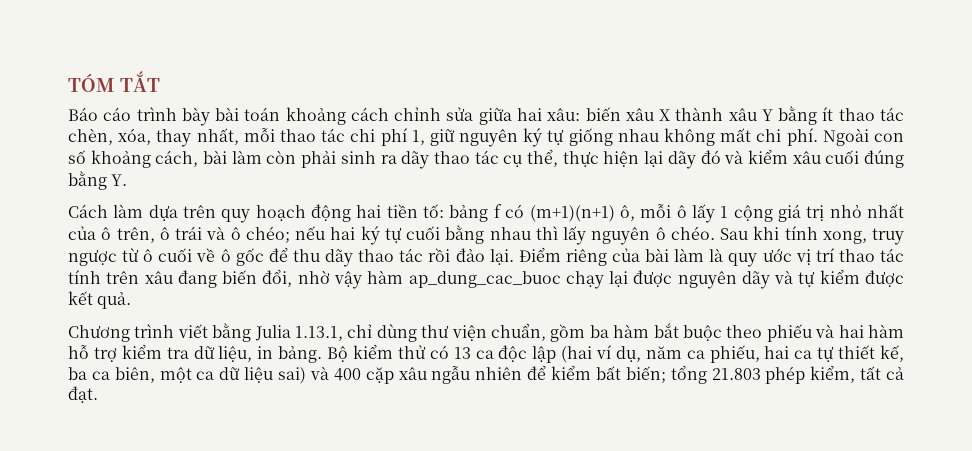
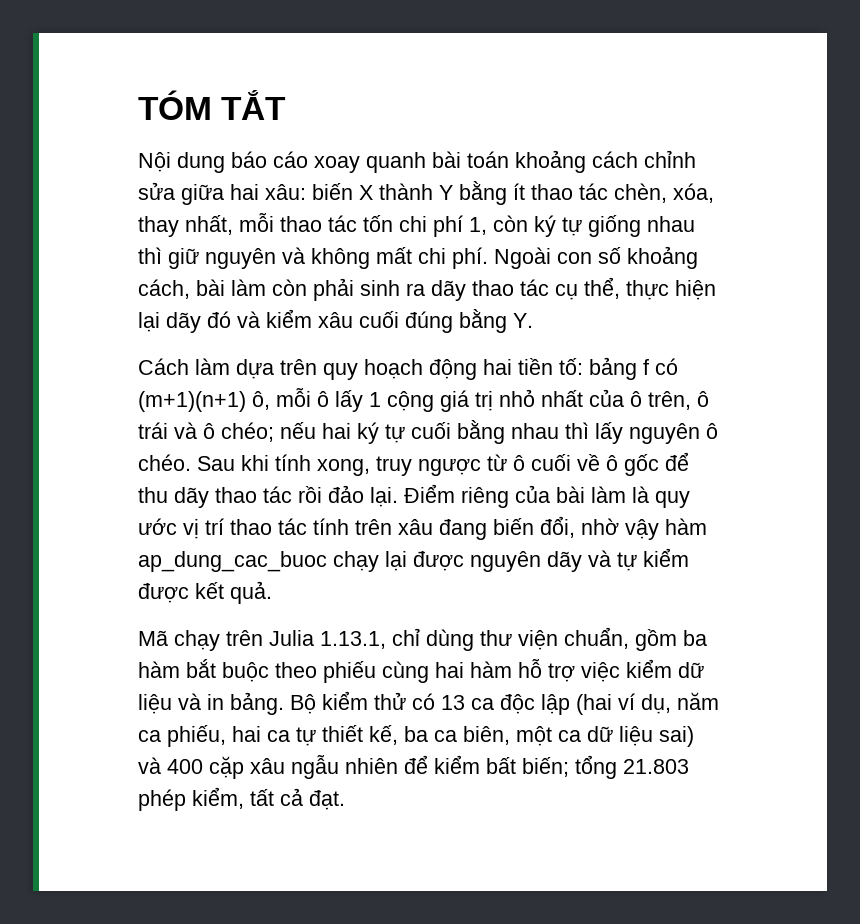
- Báo cáo trình bày bài toán khoảng cách chỉnh sửa giữa hai xâu: biến xâu X thành xâu Y bằng ít thao tác chèn, xóa, thay nhất, mỗi thao tác chi phí 1, giữ nguyên ký tự giống nhau không mất chi phí.
+ Nội dung báo cáo xoay quanh bài toán khoảng cách chỉnh sửa giữa hai xâu: biến X thành Y bằng ít thao tác chèn, xóa, thay nhất, mỗi thao tác tốn chi phí 1, còn ký tự giống nhau thì giữ nguyên và không mất chi phí.
- Chương trình viết bằng Julia 1.13.1, chỉ dùng thư viện chuẩn, gồm ba hàm bắt buộc theo phiếu và hai hàm hỗ trợ kiểm tra dữ liệu, in bảng.
+ Mã chạy trên Julia 1.13.1, chỉ dùng thư viện chuẩn, gồm ba hàm bắt buộc theo phiếu cùng hai hàm hỗ trợ việc kiểm dữ liệu và in bảng.

